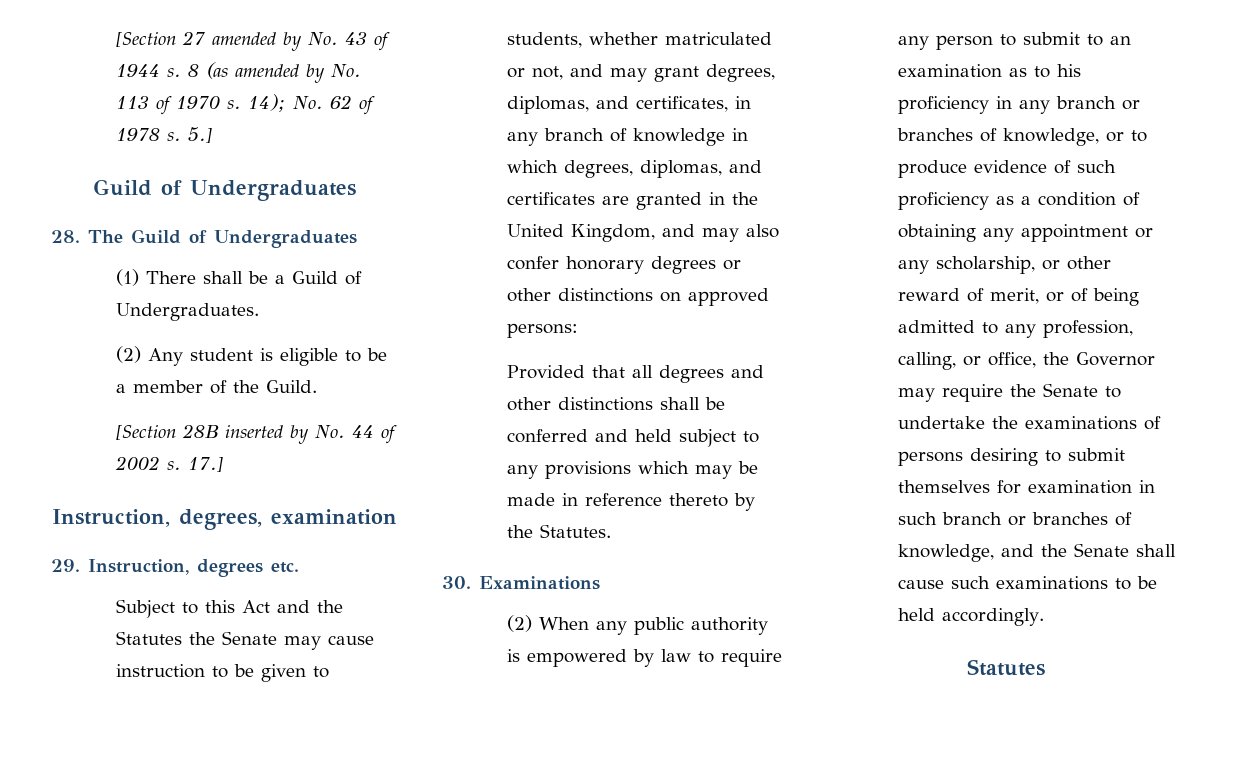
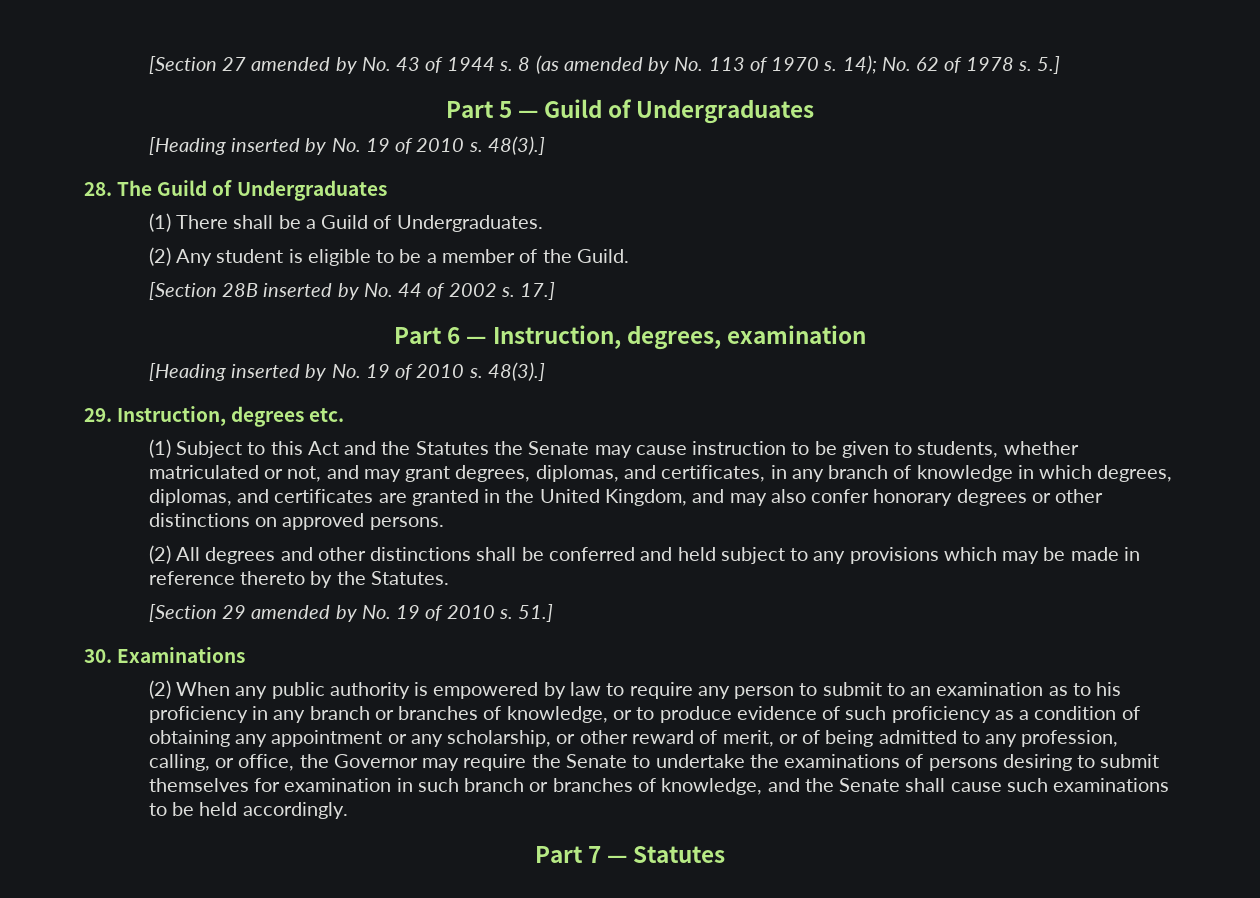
  5.]
- Guild of Undergraduates
+ Part 5 — Guild of Undergraduates
+ [Heading inserted by No. 19 of 2010 s. 48(3).]
- Instruction, degrees, examination
+ Part 6 — Instruction, degrees, examination
+ [Heading inserted by No. 19 of 2010 s. 48(3).]
- Subject to this Act and the Statutes the Senate may cause instruction to be given to students, whether matriculated or not, and may grant degrees, diplomas, and certificates, in any branch of knowledge in which degrees, diplomas, and certificates are granted in the United Kingdom, and may also confer honorary degrees or other distinctions on approved persons:
- Provided that all degrees and other distinctions shall be conferred and held subject to any provisions which may be made in reference thereto by the Statutes.
+ (1) Subject to this Act and the Statutes the Senate may cause instruction to be given to students, whether matriculated or not, and may grant degrees, diplomas, and certificates, in any branch of knowledge in which degrees, diplomas, and certificates are granted in the United Kingdom, and may also confer honorary degrees or other distinctions on approved persons.
+ (2) All degrees and other distinctions shall be conferred and held subject to any provisions which may be made in reference thereto by the Statutes.
+ [Section 29 amended by No. 19 of 2010 s. 51.]
  (2) When any public authority is empowered by law to require any person to submit to an examination as to his proficiency in any branch or branches of knowledge, or to produce evidence of such proficiency as a condition of obtaining any appointment or any scholarship, or other reward of merit, or of being admitted to any profession, calling, or office, the Governor may require the Senate to undertake the examinations of persons desiring to submit themselves for examination in such branch or branches of knowledge, and the Senate shall cause such examinations to be held accordingly.
- Statutes
+ Part 7 — Statutes

